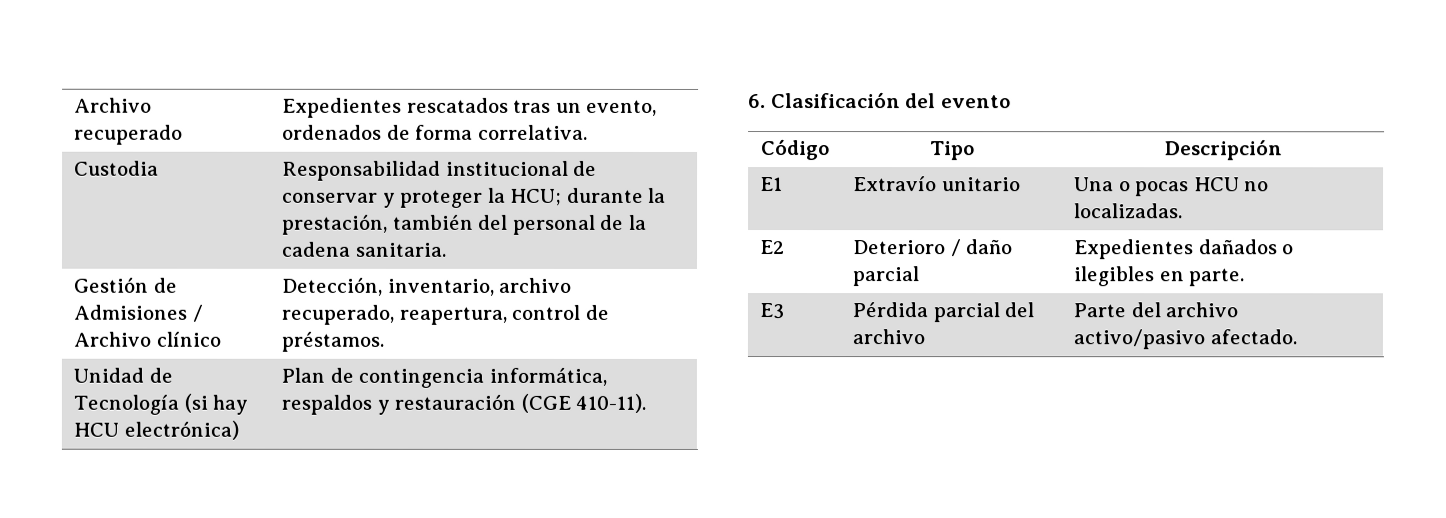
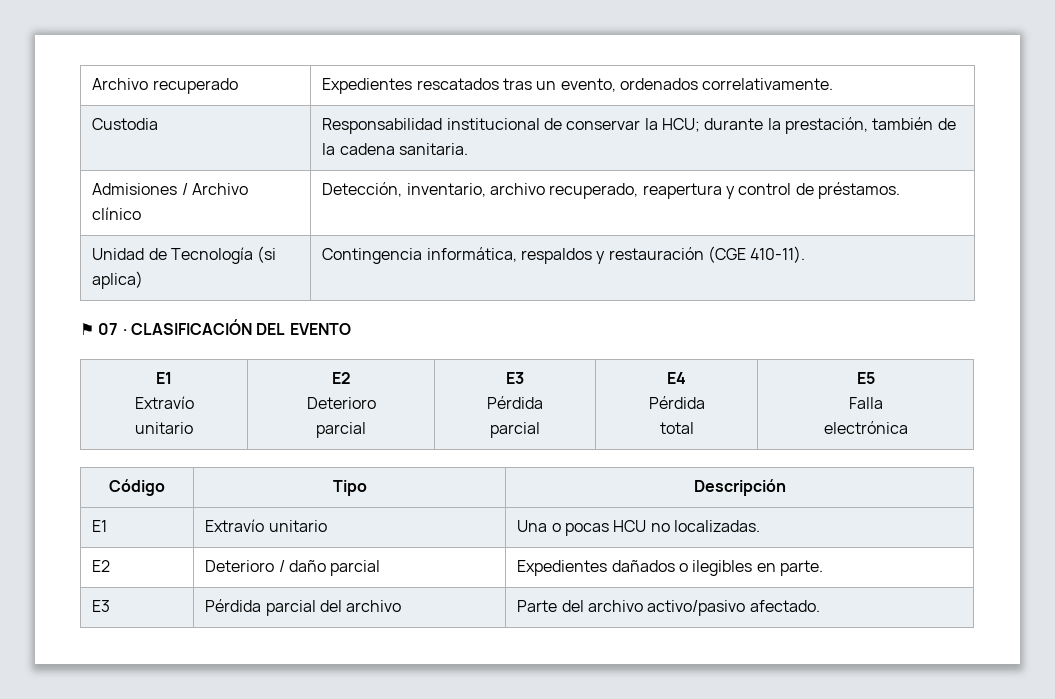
- Archivo recuperado | Expedientes rescatados tras un evento, ordenados de forma correlativa.
+ Archivo recuperado | Expedientes rescatados tras un evento, ordenados correlativamente.
- Custodia | Responsabilidad institucional de conservar y proteger la HCU; durante la prestación, también del personal de la cadena sanitaria.
+ Custodia | Responsabilidad institucional de conservar la HCU; durante la prestación, también de la cadena sanitaria.
- Gestión de Admisiones / Archivo clínico | Detección, inventario, archivo recuperado, reapertura, control de préstamos.
+ Admisiones / Archivo clínico | Detección, inventario, archivo recuperado, reapertura y control de préstamos.
- Unidad de Tecnología (si hay HCU electrónica) | Plan de contingencia informática, respaldos y restauración (CGE 410-11).
+ Unidad de Tecnología (si aplica) | Contingencia informática, respaldos y restauración (CGE 410-11).
- 6. Clasificación del evento
+ ⚑ 07 · CLASIFICACIÓN DEL EVENTO
+ E1
+ Extravío
+ unitario | E2
+ Deterioro
+ parcial | E3
+ Pérdida
+ parcial | E4
+ Pérdida
+ total | E5
+ Falla
+ electrónica

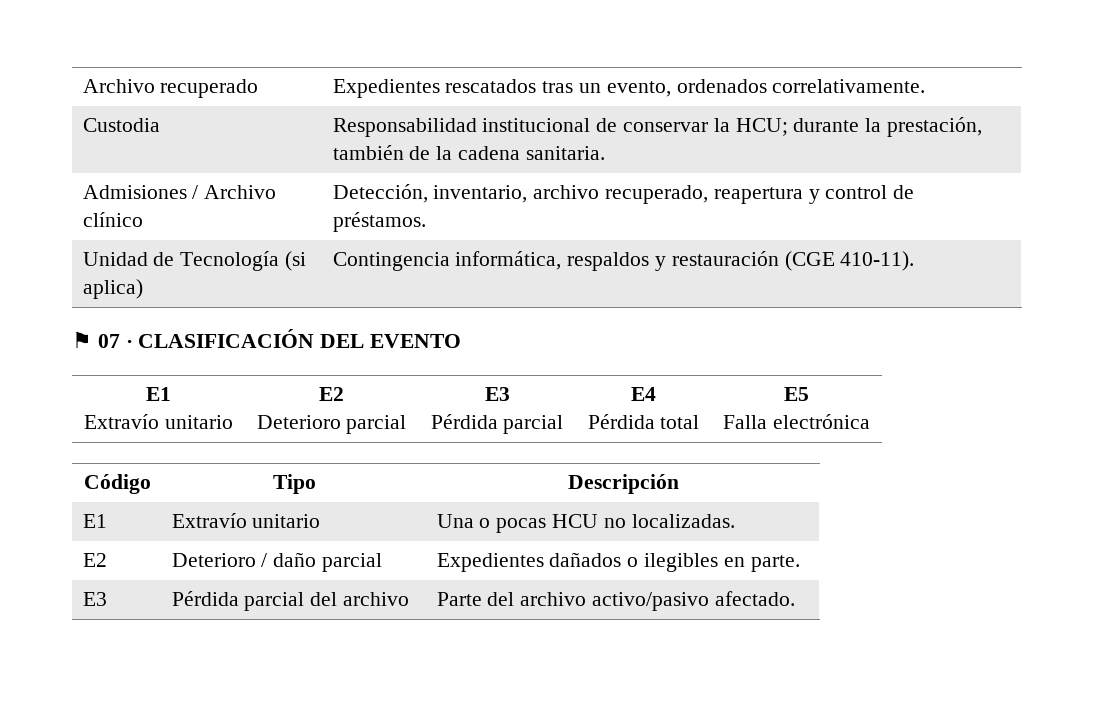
  ⚑ 07 · CLASIFICACIÓN DEL EVENTO
  E1
- Extravío
- unitario | E2
- Deterioro
- parcial | E3
- Pérdida
- parcial | E4
- Pérdida
- total | E5
- Falla
- electrónica
+ Extravío unitario | E2
+ Deterioro parcial | E3
+ Pérdida parcial | E4
+ Pérdida total | E5
+ Falla electrónica

